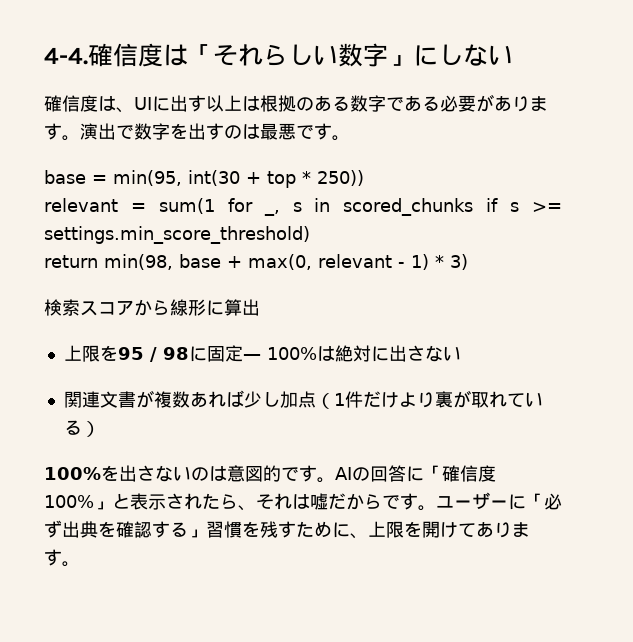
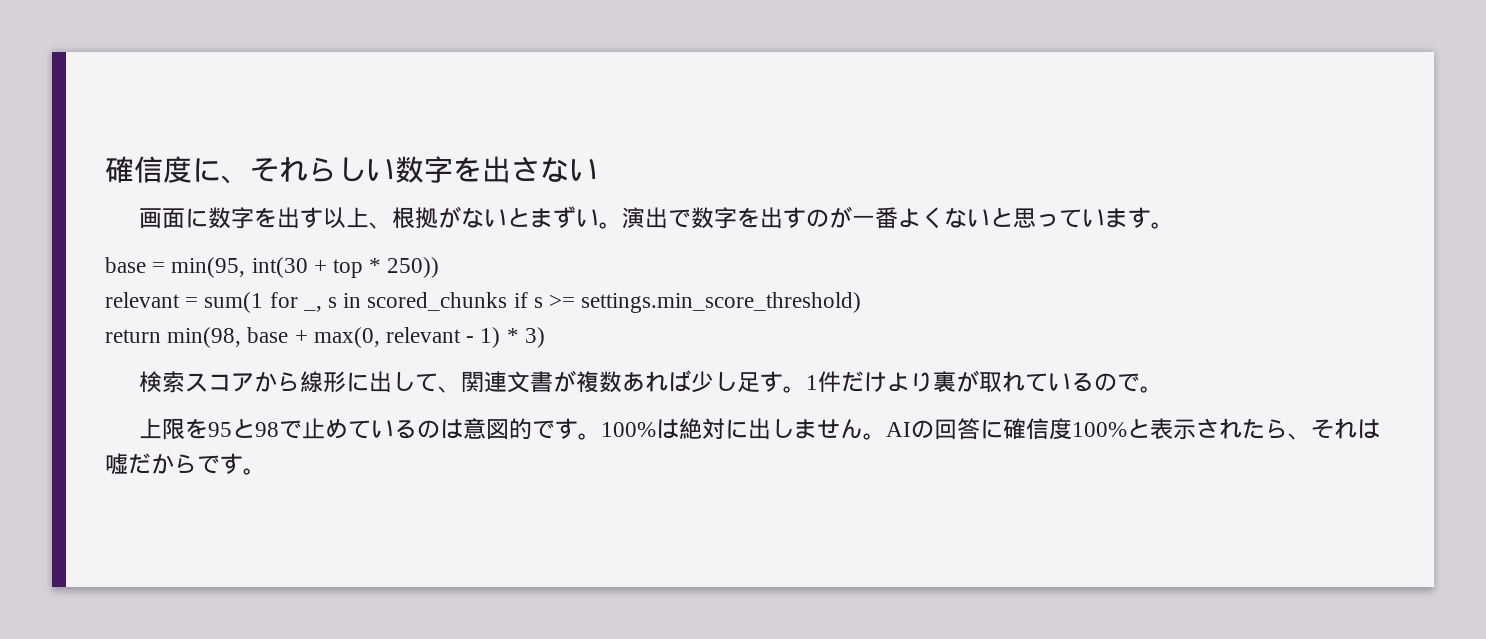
- 4-4.確信度は「それらしい数字」にしない
- 確信度は、UIに出す以上は根拠のある数字である必要があります。
+ 確信度に、それらしい数字を出さない
+ 画面に数字を出す以上、根拠がないとまずい。
- 演出で数字を出すのは最悪です。
+ 演出で数字を出すのが一番よくないと思っています。
- 検索スコアから線形に算出
- 上限を95 / 98に固定— 100%は絶対に出さない
- 関連文書が複数あれば少し加点（1件だけより裏が取れている）
- 100%を出さないのは意図的です。
+ 検索スコアから線形に出して、関連文書が複数あれば少し足す。1件だけより裏が取れているので。
+ 上限を95と98で止めているのは意図的です。100%は絶対に出しません。
- AIの回答に「確信度100%」と表示されたら、それは嘘だからです。ユーザーに「必ず出典を確認する」習慣を残すために、上限を開けてあります。
+ AIの回答に確信度100%と表示されたら、それは嘘だからです。

